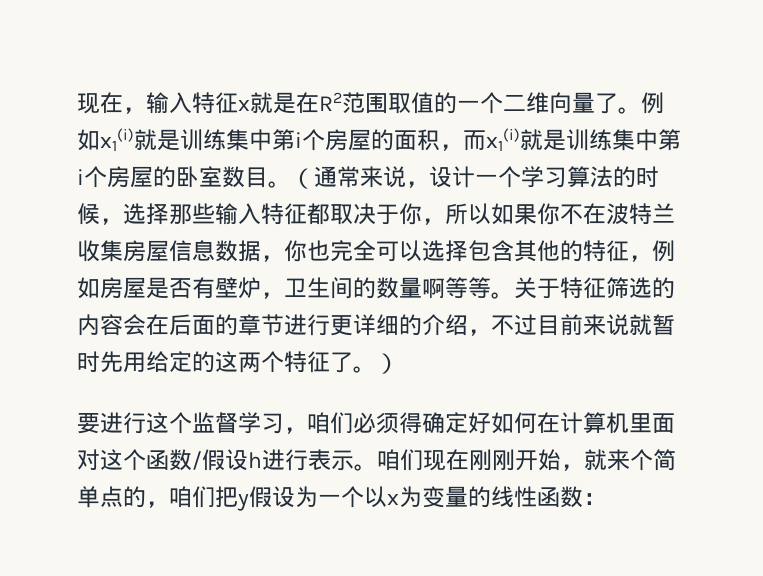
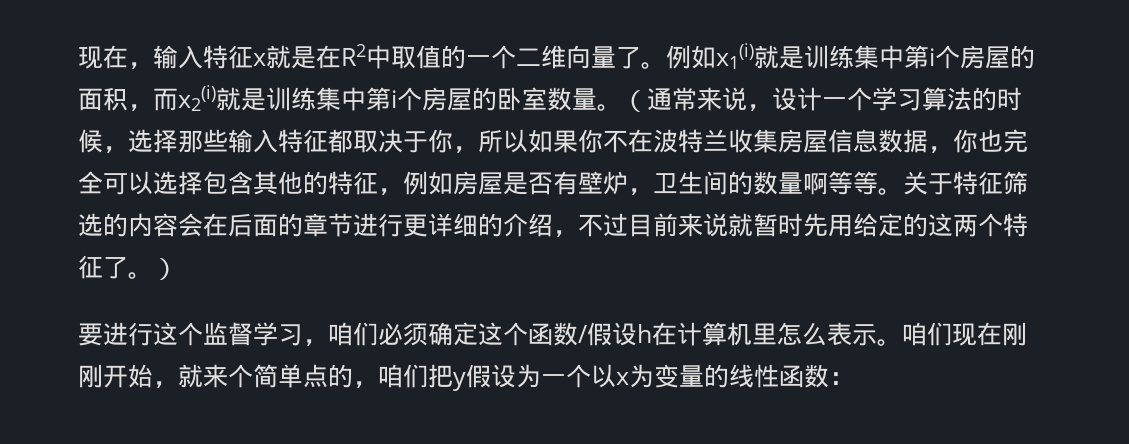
- 现在，输入特征x就是在R2范围取值的一个二维向量了。
+ 现在，输入特征x就是在R2中取值的一个二维向量了。
- 例如x1(i)就是训练集中第i个房屋的面积，而x1(i)就是训练集中第i个房屋的卧室数目。
+ 例如x1(i)就是训练集中第i个房屋的面积，而x2(i)就是训练集中第i个房屋的卧室数量。
- 要进行这个监督学习，咱们必须得确定好如何在计算机里面对这个函数/假设h进行表示。
+ 要进行这个监督学习，咱们必须确定这个函数/假设h在计算机里怎么表示。

